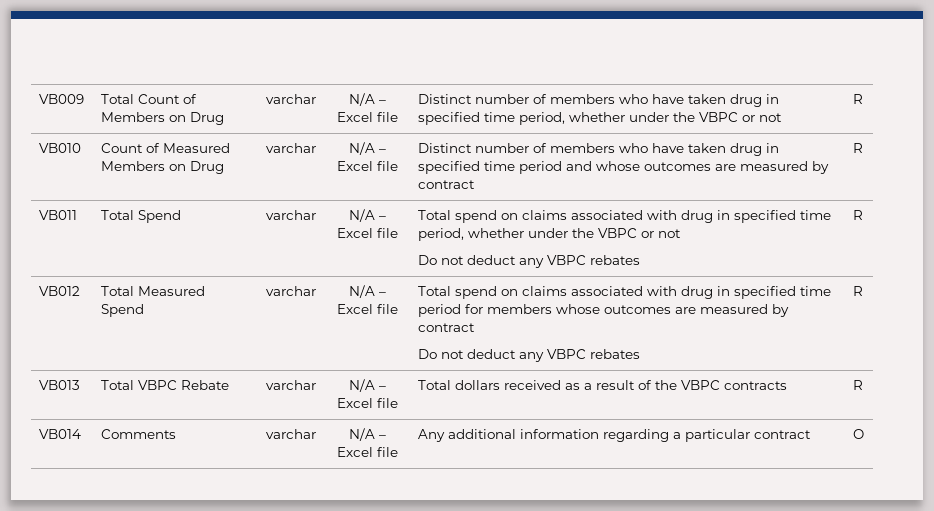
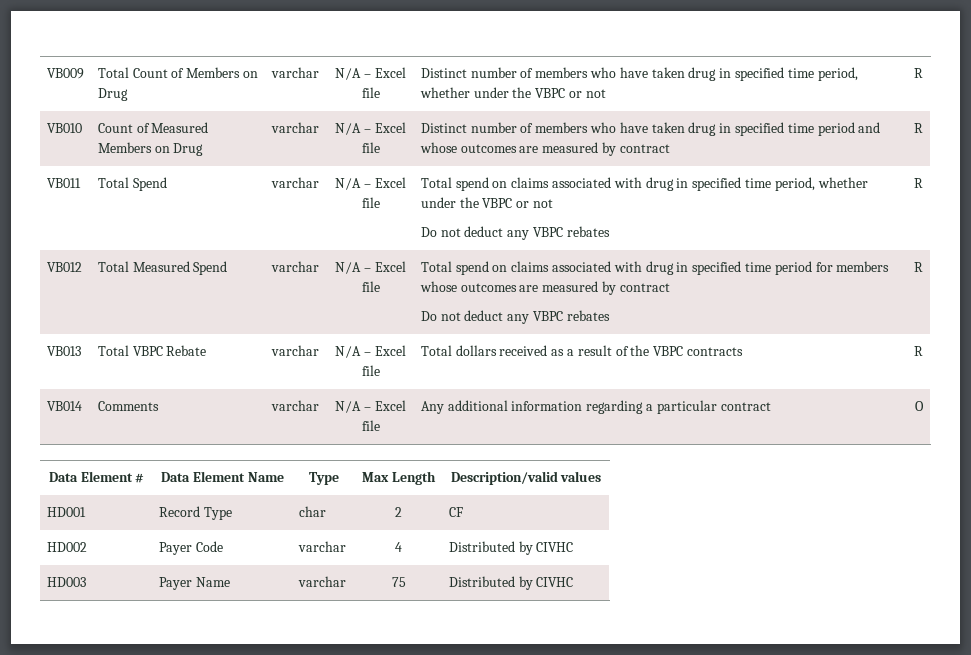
+ Data Element # | Data Element Name | Type | Max Length | Description/valid values
+ HD001 | Record Type | char | 2 | CF
+ HD002 | Payer Code | varchar | 4 | Distributed by CIVHC
+ HD003 | Payer Name | varchar | 75 | Distributed by CIVHC

